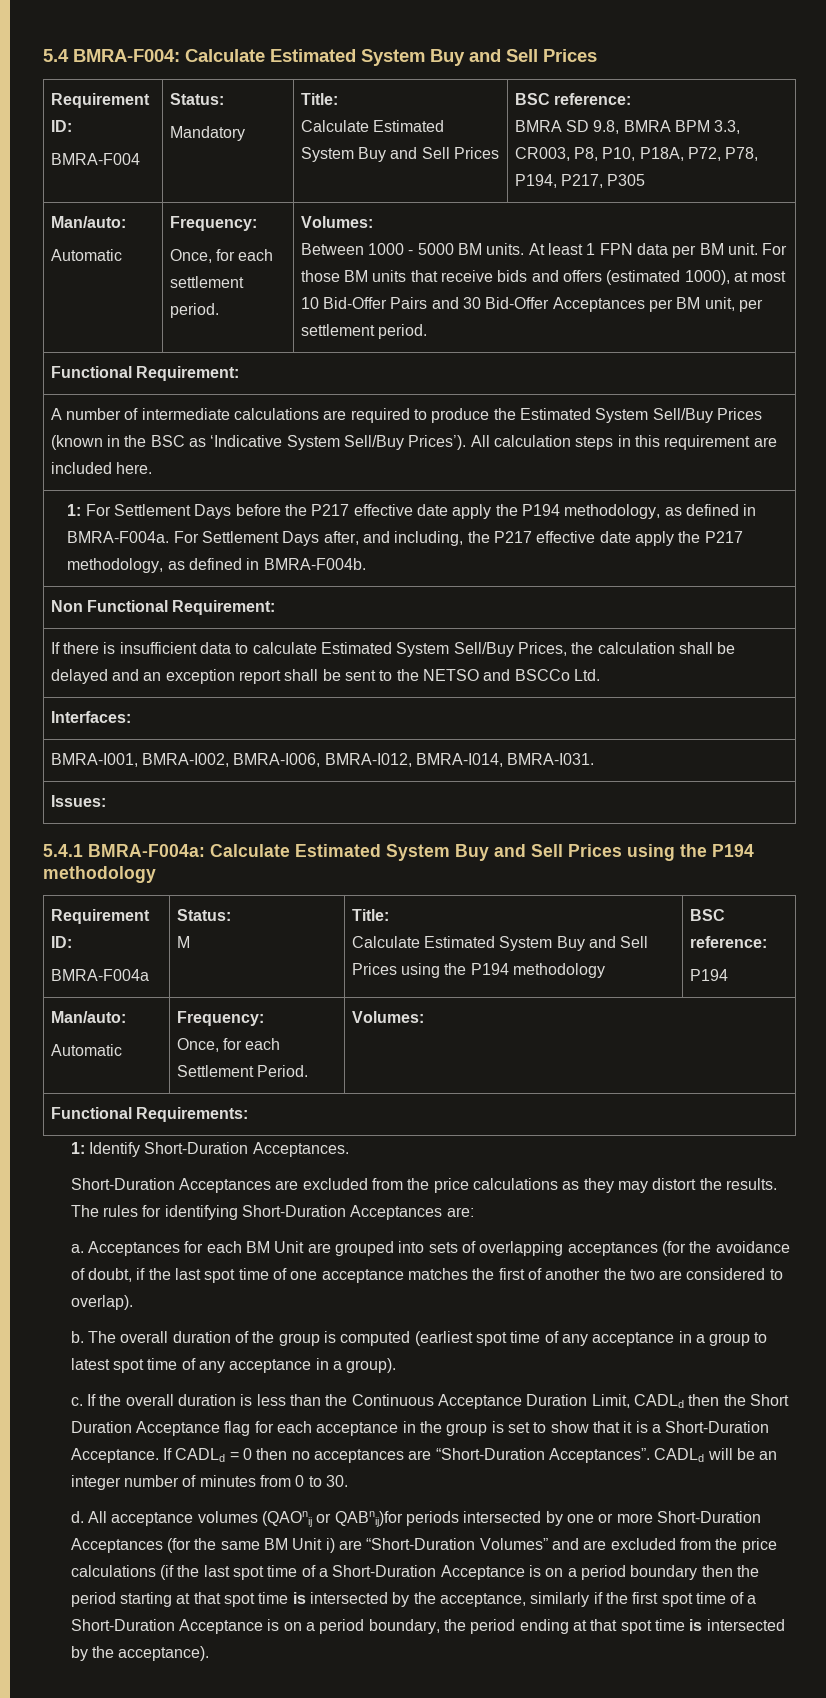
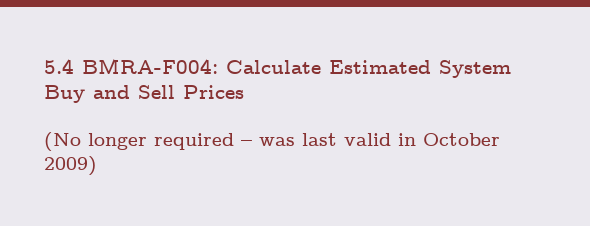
  5.4 BMRA-F004: Calculate Estimated System Buy and Sell Prices
- Requirement ID:
- BMRA-F004 | Status:
- Mandatory | Title:
- Calculate Estimated System Buy and Sell Prices | BSC reference:
- BMRA SD 9.8, BMRA BPM 3.3, CR003, P8, P10, P18A, P72, P78, P194, P217, P305
- Man/auto:
- Automatic | Frequency:
- Once, for each settlement period. | Volumes:
- Between 1000 - 5000 BM units. At least 1 FPN data per BM unit. For those BM units that receive bids and offers (estimated 1000), at most 10 Bid-Offer Pairs and 30 Bid-Offer Acceptances per BM unit, per settlement period.
- Functional Requirement:
- A number of intermediate calculations are required to produce the Estimated System Sell/Buy Prices (known in the BSC as ‘Indicative System Sell/Buy Prices’). All calculation steps in this requirement are included here.
- 1: For Settlement Days before the P217 effective date apply the P194 methodology, as defined in BMRA-F004a. For Settlement Days after, and including, the P217 effective date apply the P217 methodology, as defined in BMRA-F004b.
- Non Functional Requirement:
- If there is insufficient data to calculate Estimated System Sell/Buy Prices, the calculation shall be delayed and an exception report shall be sent to the NETSO and BSCCo Ltd.
- Interfaces:
- BMRA-I001, BMRA-I002, BMRA-I006, BMRA-I012, BMRA-I014, BMRA-I031.
- Issues:
- 5.4.1 BMRA-F004a: Calculate Estimated System Buy and Sell Prices using the P194 methodology
- Requirement ID:
- BMRA-F004a | Status:
- M | Title:
- Calculate Estimated System Buy and Sell Prices using the P194 methodology | BSC reference:
- P194
- Man/auto:
- Automatic | Frequency:
- Once, for each Settlement Period. | Volumes:
- Functional Requirements:
- 1: Identify Short-Duration Acceptances.
- Short-Duration Acceptances are excluded from the price calculations as they may distort the results. The rules for identifying Short-Duration Acceptances are:
- a. Acceptances for each BM Unit are grouped into sets of overlapping acceptances (for the avoidance of doubt, if the last spot time of one acceptance matches the first of another the two are considered to overlap).
- b. The overall duration of the group is computed (earliest spot time of any acceptance in a group to latest spot time of any acceptance in a group).
- c. If the overall duration is less than the Continuous Acceptance Duration Limit, CADLd then the Short Duration Acceptance flag for each acceptance in the group is set to show that it is a Short-Duration Acceptance. If CADLd = 0 then no acceptances are “Short-Duration Acceptances”. CADLd will be an integer number of minutes from 0 to 30.
- d. All acceptance volumes (QAOnij or QABnij)for periods intersected by one or more Short-Duration Acceptances (for the same BM Unit i) are “Short-Duration Volumes” and are excluded from the price calculations (if the last spot time of a Short-Duration Acceptance is on a period boundary then the period starting at that spot time is intersected by the acceptance, similarly if the first spot time of a Short-Duration Acceptance is on a period boundary, the period ending at that spot time is intersected by the acceptance).
+ (No longer required – was last valid in October 2009)

